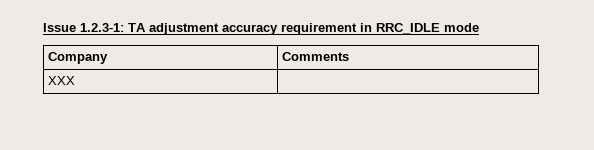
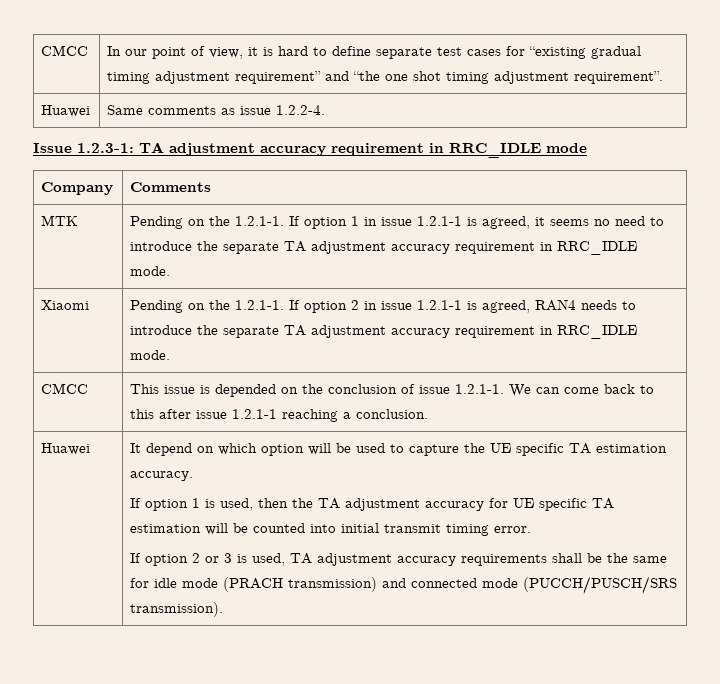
+ CMCC | In our point of view, it is hard to define separate test cases for “existing gradual timing adjustment requirement” and “the one shot timing adjustment requirement”.
+ Huawei | Same comments as issue 1.2.2-4.
- XXX |
+ MTK | Pending on the 1.2.1-1. If option 1 in issue 1.2.1-1 is agreed, it seems no need to introduce the separate TA adjustment accuracy requirement in RRC_IDLE mode.
+ Xiaomi | Pending on the 1.2.1-1. If option 2 in issue 1.2.1-1 is agreed, RAN4 needs to introduce the separate TA adjustment accuracy requirement in RRC_IDLE mode.
+ CMCC | This issue is depended on the conclusion of issue 1.2.1-1. We can come back to this after issue 1.2.1-1 reaching a conclusion.
+ Huawei | It depend on which option will be used to capture the UE specific TA estimation accuracy.
+ If option 1 is used, then the TA adjustment accuracy for UE specific TA estimation will be counted into initial transmit timing error.
+ If option 2 or 3 is used, TA adjustment accuracy requirements shall be the same for idle mode (PRACH transmission) and connected mode (PUCCH/PUSCH/SRS transmission).

